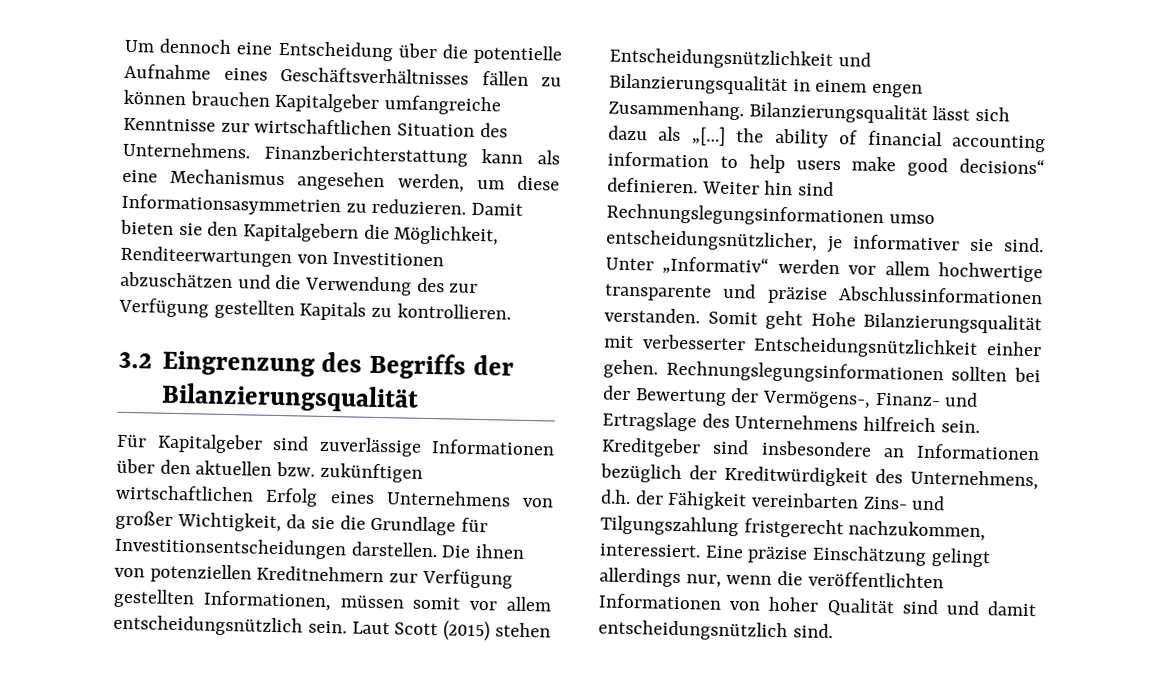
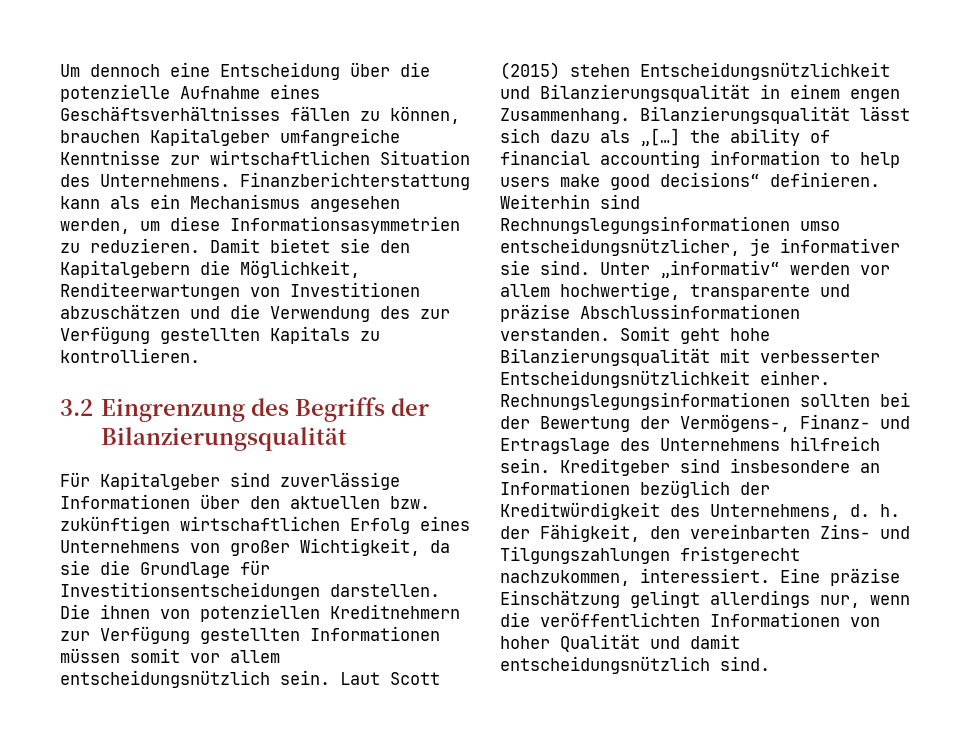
- Um dennoch eine Entscheidung über die potentielle Aufnahme eines Geschäftsverhältnisses fällen zu können brauchen Kapitalgeber umfangreiche Kenntnisse zur wirtschaftlichen Situation des Unternehmens.
+ Um dennoch eine Entscheidung über die potenzielle Aufnahme eines Geschäftsverhältnisses fällen zu können, brauchen Kapitalgeber umfangreiche Kenntnisse zur wirtschaftlichen Situation des Unternehmens.
- Finanzberichterstattung kann als eine Mechanismus angesehen werden, um diese Informationsasymmetrien zu reduzieren.
+ Finanzberichterstattung kann als ein Mechanismus angesehen werden, um diese Informationsasymmetrien zu reduzieren.
- Damit bieten sie den Kapitalgebern die Möglichkeit, Renditeerwartungen von Investitionen abzuschätzen und die Verwendung des zur Verfügung gestellten Kapitals zu kontrollieren.
+ Damit bietet sie den Kapitalgebern die Möglichkeit, Renditeerwartungen von Investitionen abzuschätzen und die Verwendung des zur Verfügung gestellten Kapitals zu kontrollieren.
- Die ihnen von potenziellen Kreditnehmern zur Verfügung gestellten Informationen, müssen somit vor allem entscheidungsnützlich sein.
+ Die ihnen von potenziellen Kreditnehmern zur Verfügung gestellten Informationen müssen somit vor allem entscheidungsnützlich sein.
- Weiter hin sind Rechnungslegungsinformationen umso entscheidungsnützlicher, je informativer sie sind.
+ Weiterhin sind Rechnungslegungsinformationen umso entscheidungsnützlicher, je informativer sie sind.
- Unter „Informativ“ werden vor allem hochwertige transparente und präzise Abschlussinformationen verstanden.
+ Unter „informativ“ werden vor allem hochwertige, transparente und präzise Abschlussinformationen verstanden.
- Somit geht Hohe Bilanzierungsqualität mit verbesserter Entscheidungsnützlichkeit einher gehen.
+ Somit geht hohe Bilanzierungsqualität mit verbesserter Entscheidungsnützlichkeit einher.
- Kreditgeber sind insbesondere an Informationen bezüglich der Kreditwürdigkeit des Unternehmens, d.h. der Fähigkeit vereinbarten Zins- und Tilgungszahlung fristgerecht nachzukommen, interessiert.
+ Kreditgeber sind insbesondere an Informationen bezüglich der Kreditwürdigkeit des Unternehmens, d. h. der Fähigkeit, den vereinbarten Zins- und Tilgungszahlungen fristgerecht nachzukommen, interessiert.
- Eine präzise Einschätzung gelingt allerdings nur, wenn die veröffentlichten Informationen von hoher Qualität sind und damit entscheidungsnützlich sind.
+ Eine präzise Einschätzung gelingt allerdings nur, wenn die veröffentlichten Informationen von hoher Qualität und damit entscheidungsnützlich sind.

